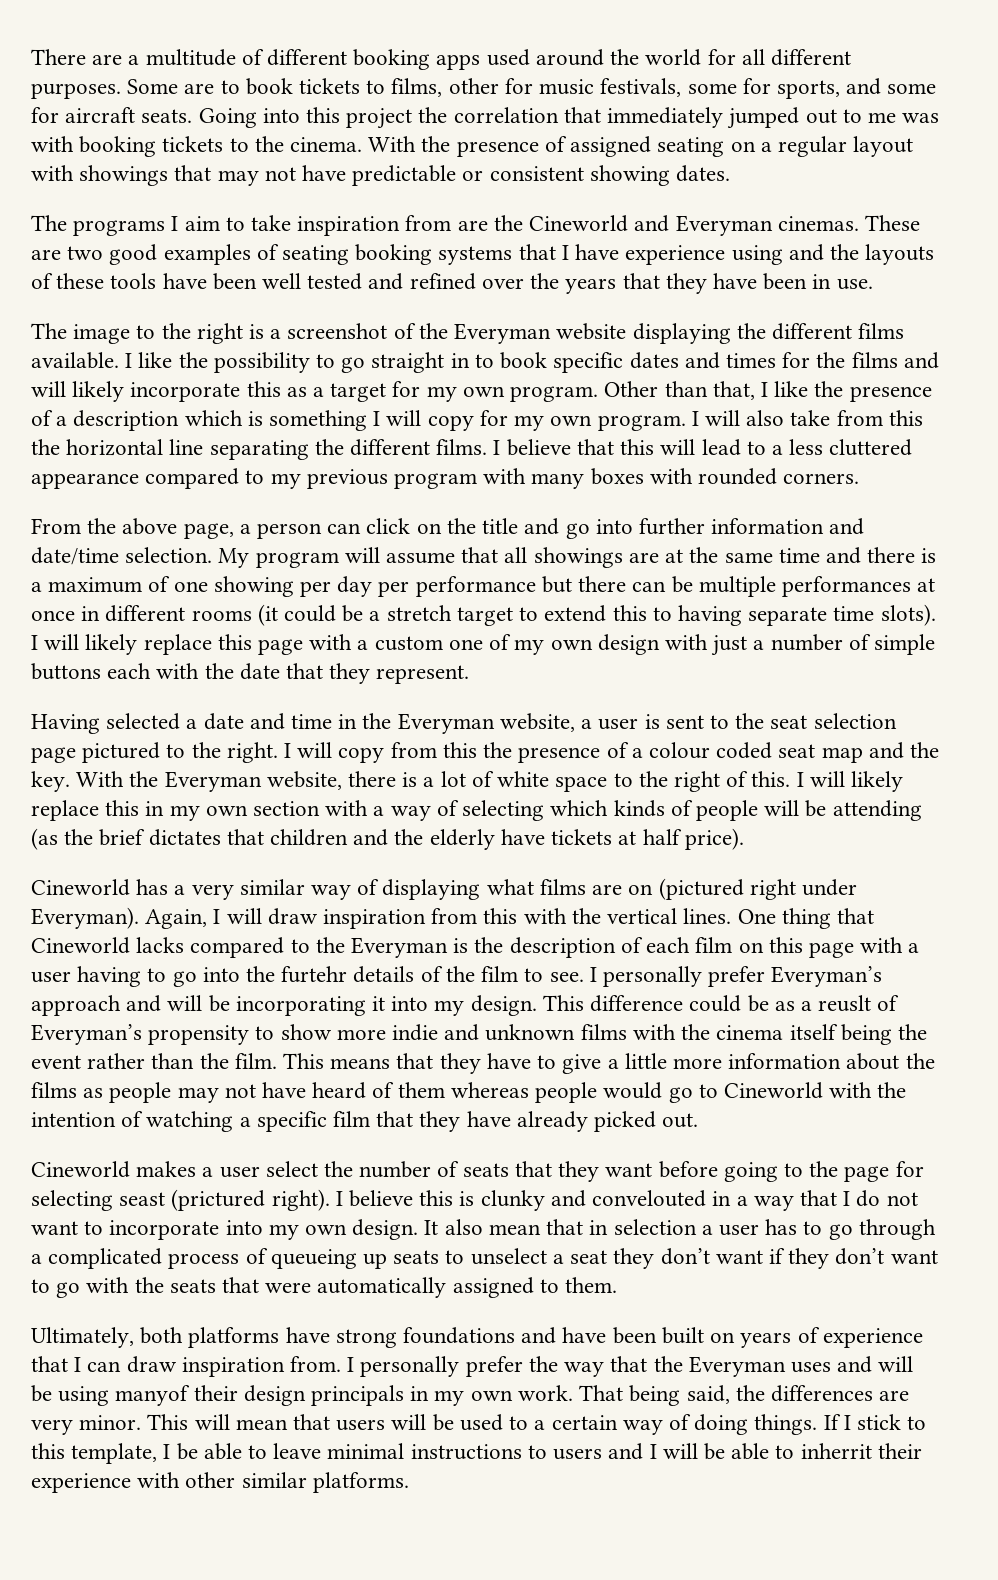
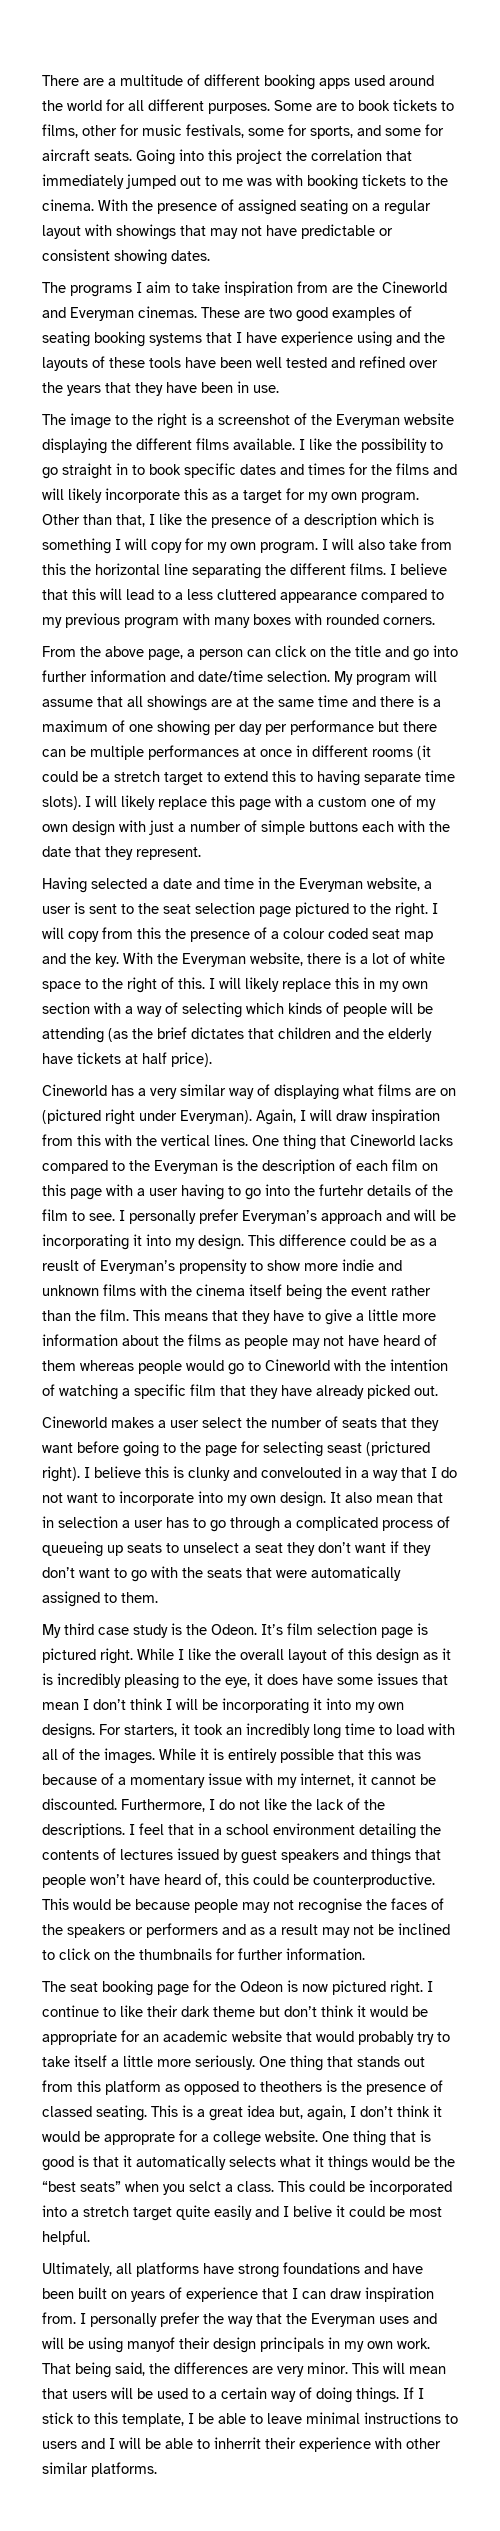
+ My third case study is the Odeon. It’s film selection page is pictured right. While I like the overall layout of this design as it is incredibly pleasing to the eye, it does have some issues that mean I don’t think I will be incorporating it into my own designs. For starters, it took an incredibly long time to load with all of the images. While it is entirely possible that this was because of a momentary issue with my internet, it cannot be discounted. Furthermore, I do not like the lack of the descriptions. I feel that in a school environment detailing the contents of lectures issued by guest speakers and things that people won’t have heard of, this could be counterproductive. This would be because people may not recognise the faces of the speakers or performers and as a result may not be inclined to click on the thumbnails for further information.
+ The seat booking page for the Odeon is now pictured right. I continue to like their dark theme but don’t think it would be appropriate for an academic website that would probably try to take itself a little more seriously. One thing that stands out from this platform as opposed to theothers is the presence of classed seating. This is a great idea but, again, I don’t think it would be approprate for a college website. One thing that is good is that it automatically selects what it things would be the “best seats” when you selct a class. This could be incorporated into a stretch target quite easily and I belive it could be most helpful.
- Ultimately, both platforms have strong foundations and have been built on years of experience that I can draw inspiration from.
+ Ultimately, all platforms have strong foundations and have been built on years of experience that I can draw inspiration from.

